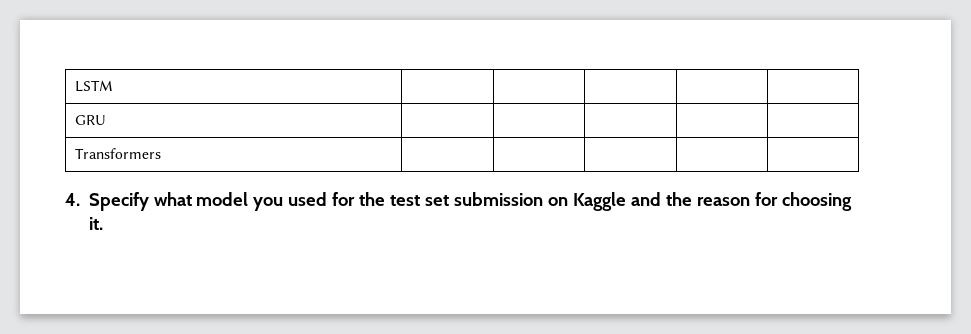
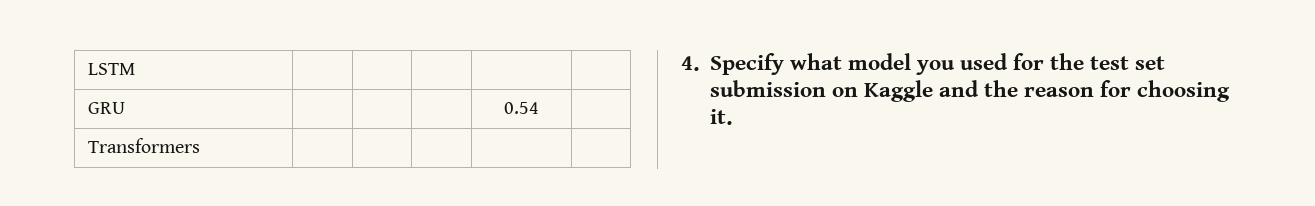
- GRU | | | | |
+ GRU | | | | 0.54 |

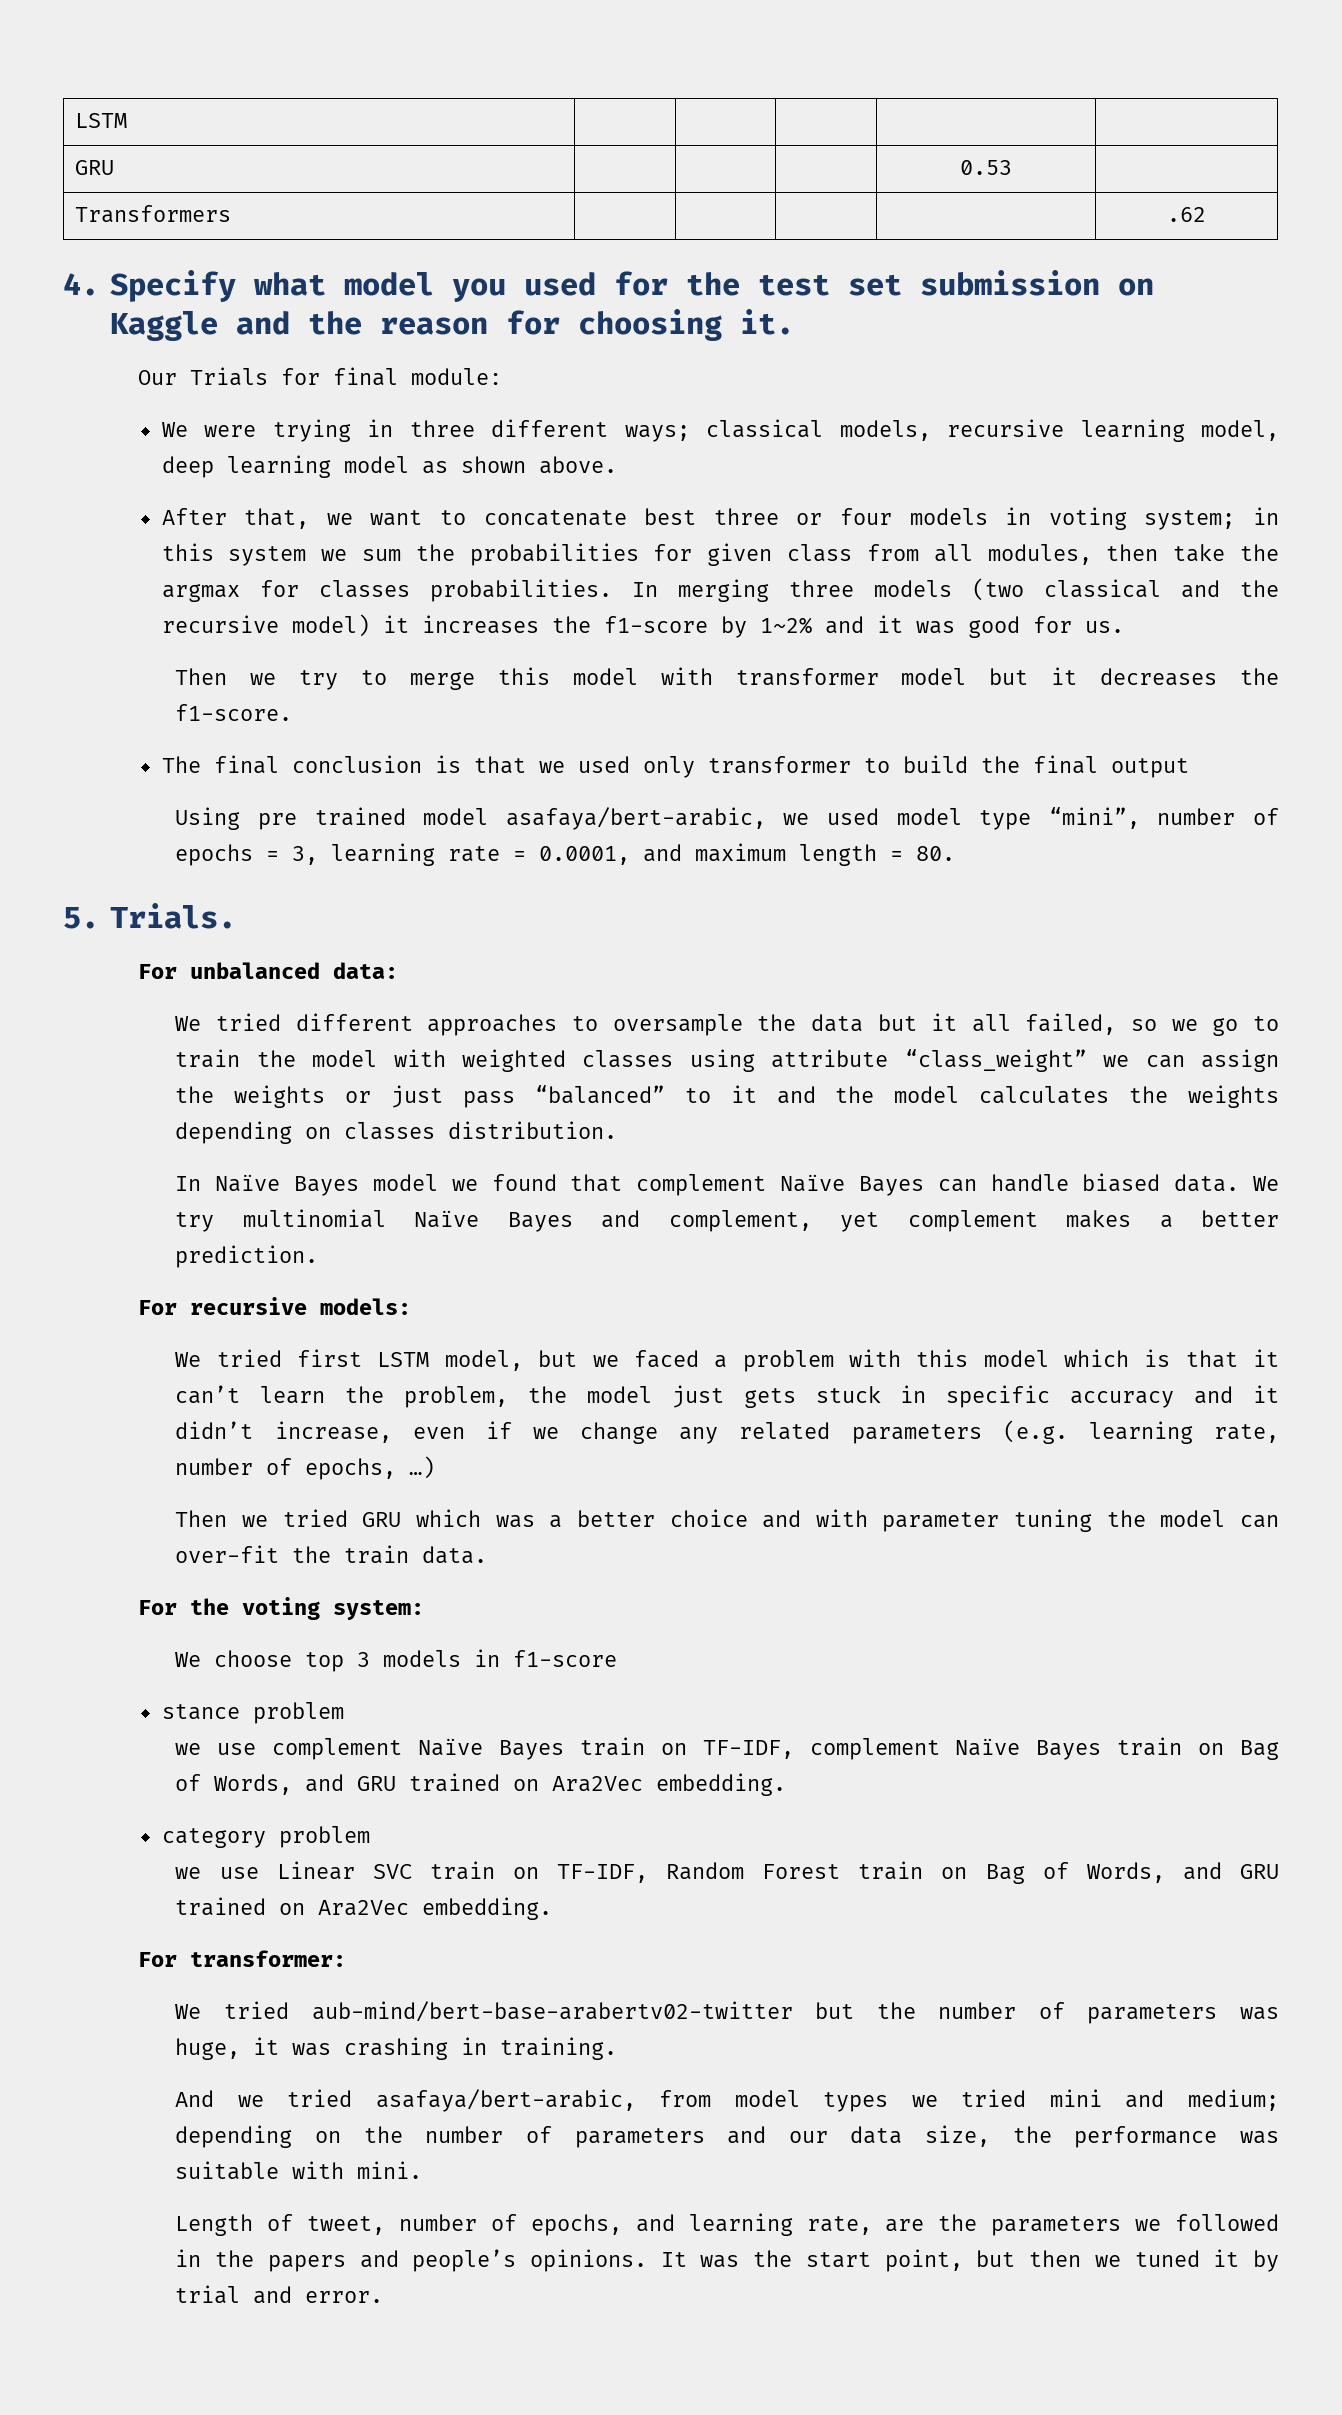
- GRU | | | | 0.54 |
+ GRU | | | | 0.53 |
- Transformers | | | | |
+ Transformers | | | | | .62
+ Our Trials for final module:
+ We were trying in three different ways; classical models, recursive learning model, deep learning model as shown above.
+ After that, we want to concatenate best three or four models in voting system; in this system we sum the probabilities for given class from all modules, then take the argmax for classes probabilities. In merging three models (two classical and the recursive model) it increases the f1-score by 1~2% and it was good for us.
+ Then we try to merge this model with transformer model but it decreases the f1-score.
+ The final conclusion is that we used only transformer to build the final output
+ Using pre trained model asafaya/bert-arabic, we used model type “mini”, number of epochs = 3, learning rate = 0.0001, and maximum length = 80.
+ 5. Trials.
+ For unbalanced data:
+ We tried different approaches to oversample the data but it all failed, so we go to train the model with weighted classes using attribute “class_weight” we can assign the weights or just pass “balanced” to it and the model calculates the weights depending on classes distribution.
+ In Naïve Bayes model we found that complement Naïve Bayes can handle biased data. We try multinomial Naïve Bayes and complement, yet complement makes a better prediction.
+ For recursive models:
+ We tried first LSTM model, but we faced a problem with this model which is that it can’t learn the problem, the model just gets stuck in specific accuracy and it didn’t increase, even if we change any related parameters (e.g. learning rate, number of epochs, …)
+ Then we tried GRU which was a better choice and with parameter tuning the model can over-fit the train data.
+ For the voting system:
+ We choose top 3 models in f1-score
+ stance problem
+ we use complement Naïve Bayes train on TF-IDF, complement Naïve Bayes train on Bag of Words, and GRU trained on Ara2Vec embedding.
+ category problem
+ we use Linear SVC train on TF-IDF, Random Forest train on Bag of Words, and GRU trained on Ara2Vec embedding.
+ For transformer:
+ We tried aub-mind/bert-base-arabertv02-twitter but the number of parameters was huge, it was crashing in training.
+ And we tried asafaya/bert-arabic, from model types we tried mini and medium; depending on the number of parameters and our data size, the performance was suitable with mini.
+ Length of tweet, number of epochs, and learning rate, are the parameters we followed in the papers and people’s opinions. It was the start point, but then we tuned it by trial and error.

